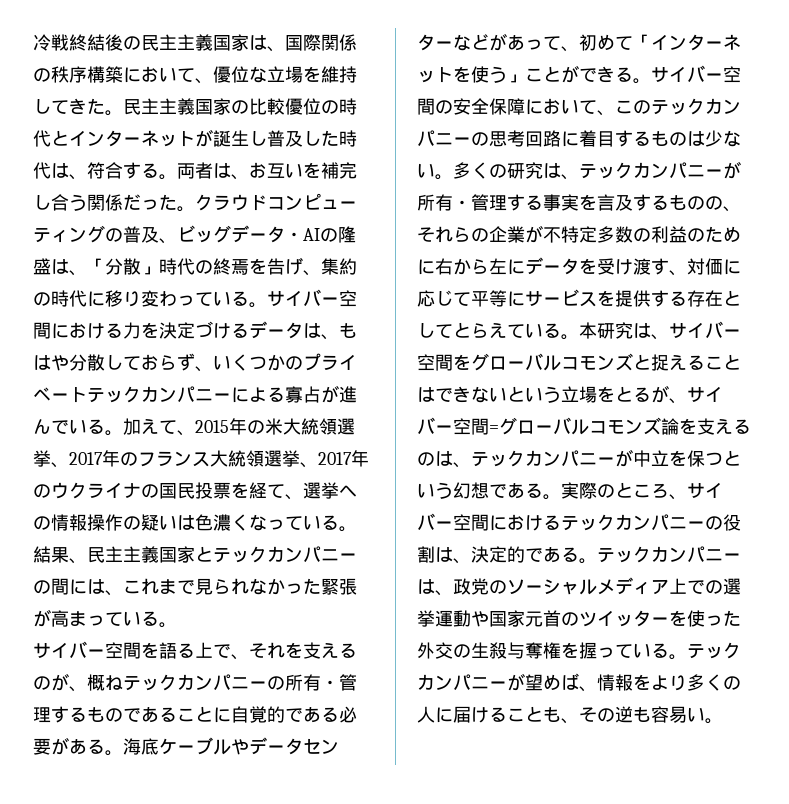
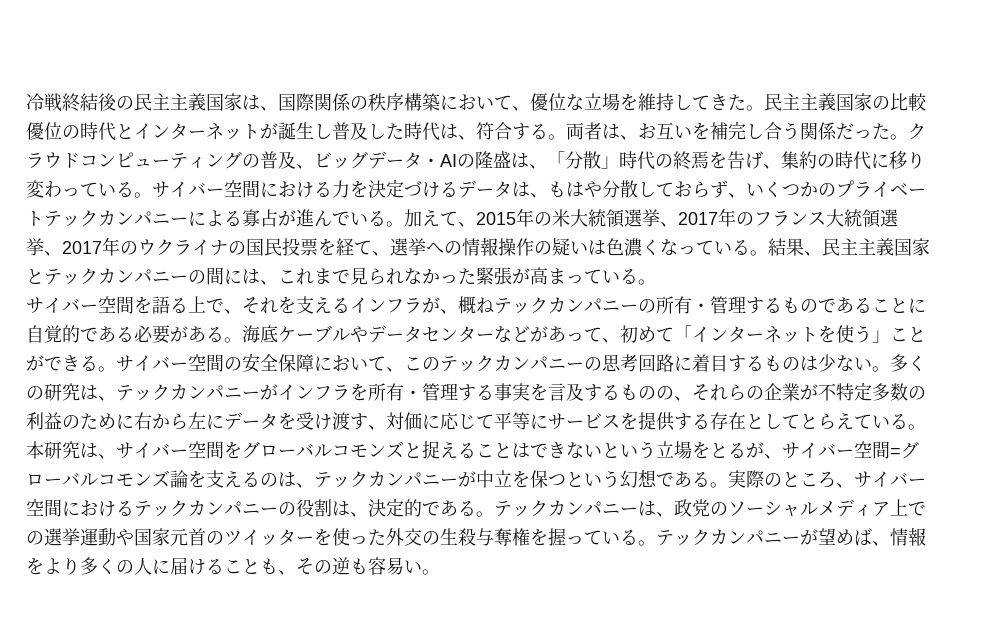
- サイバー空間を語る上で、それを支えるのが、概ねテックカンパニーの所有・管理するものであることに自覚的である必要がある。
+ サイバー空間を語る上で、それを支えるインフラが、概ねテックカンパニーの所有・管理するものであることに自覚的である必要がある。
- 多くの研究は、テックカンパニーが所有・管理する事実を言及するものの、それらの企業が不特定多数の利益のために右から左にデータを受け渡す、対価に応じて平等にサービスを提供する存在としてとらえている。
+ 多くの研究は、テックカンパニーがインフラを所有・管理する事実を言及するものの、それらの企業が不特定多数の利益のために右から左にデータを受け渡す、対価に応じて平等にサービスを提供する存在としてとらえている。

